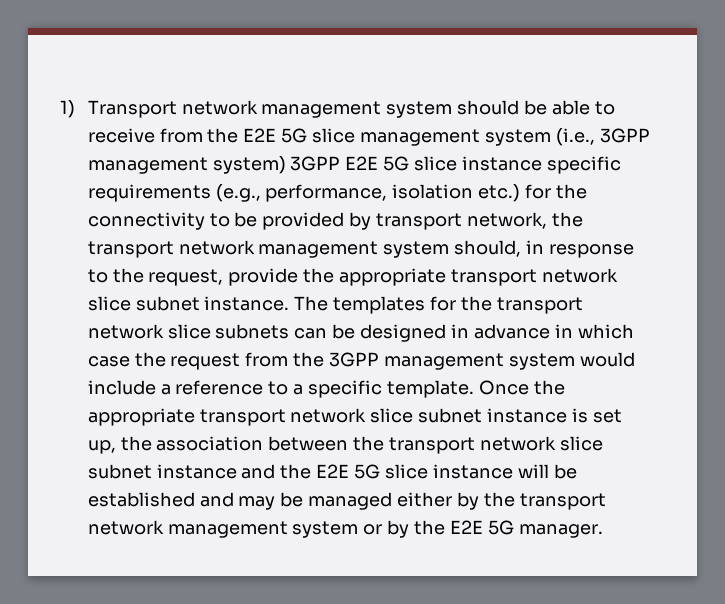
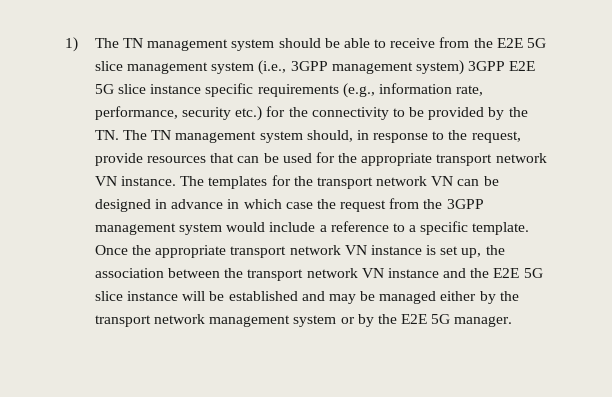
- 1) Transport network management system should be able to receive from the E2E 5G slice management system (i.e., 3GPP management system) 3GPP E2E 5G slice instance specific requirements (e.g., performance, isolation etc.) for the connectivity to be provided by transport network, the transport network management system should, in response to the request, provide the appropriate transport network slice subnet instance.
+ 1) The TN management system should be able to receive from the E2E 5G slice management system (i.e., 3GPP management system) 3GPP E2E 5G slice instance specific requirements (e.g., information rate, performance, security etc.) for the connectivity to be provided by the TN. The TN management system should, in response to the request, provide resources that can be used for the appropriate transport network VN instance.
- The templates for the transport network slice subnets can be designed in advance in which case the request from the 3GPP management system would include a reference to a specific template.
+ The templates for the transport network VN can be designed in advance in which case the request from the 3GPP management system would include a reference to a specific template.
- Once the appropriate transport network slice subnet instance is set up, the association between the transport network slice subnet instance and the E2E 5G slice instance will be established and may be managed either by the transport network management system or by the E2E 5G manager.
+ Once the appropriate transport network VN instance is set up, the association between the transport network VN instance and the E2E 5G slice instance will be established and may be managed either by the transport network management system or by the E2E 5G manager.

